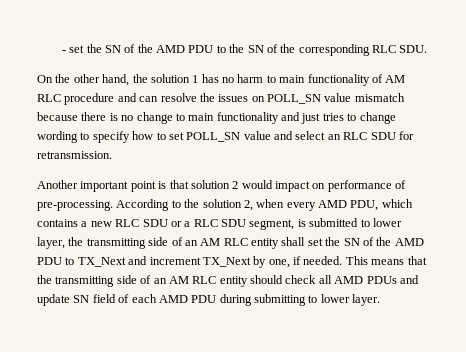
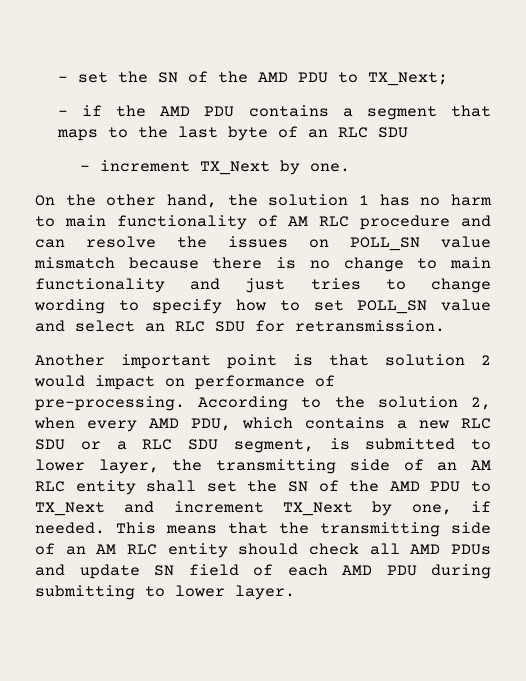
- - set the SN of the AMD PDU to the SN of the corresponding RLC SDU.
+ - set the SN of the AMD PDU to TX_Next;
+ - if the AMD PDU contains a segment that maps to the last byte of an RLC SDU
+ - increment TX_Next by one.

